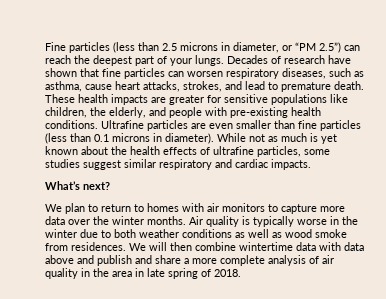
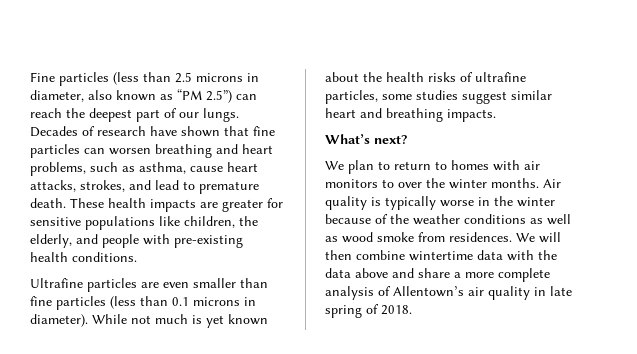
- Fine particles (less than 2.5 microns in diameter, or “PM 2.5”) can reach the deepest part of your lungs.
+ Fine particles (less than 2.5 microns in diameter, also known as “PM 2.5”) can reach the deepest part of our lungs.
- Decades of research have shown that fine particles can worsen respiratory diseases, such as asthma, cause heart attacks, strokes, and lead to premature death.
+ Decades of research have shown that fine particles can worsen breathing and heart problems, such as asthma, cause heart attacks, strokes, and lead to premature death.
- These health impacts are greater for sensitive populations like children, the elderly, and people with pre-existing health conditions. Ultrafine particles are even smaller than fine particles (less than 0.1 microns in diameter).
+ These health impacts are greater for sensitive populations like children, the elderly, and people with pre-existing health conditions.
+ Ultrafine particles are even smaller than fine particles (less than 0.1 microns in diameter).
- While not as much is yet known about the health effects of ultrafine particles, some studies suggest similar respiratory and cardiac impacts.
+ While not much is yet known about the health risks of ultrafine particles, some studies suggest similar heart and breathing impacts.
- We plan to return to homes with air monitors to capture more data over the winter months.
+ We plan to return to homes with air monitors to over the winter months.
- Air quality is typically worse in the winter due to both weather conditions as well as wood smoke from residences.
+ Air quality is typically worse in the winter because of the weather conditions as well as wood smoke from residences.
- We will then combine wintertime data with data above and publish and share a more complete analysis of air quality in the area in late spring of 2018.
+ We will then combine wintertime data with the data above and share a more complete analysis of Allentown’s air quality in late spring of 2018.

